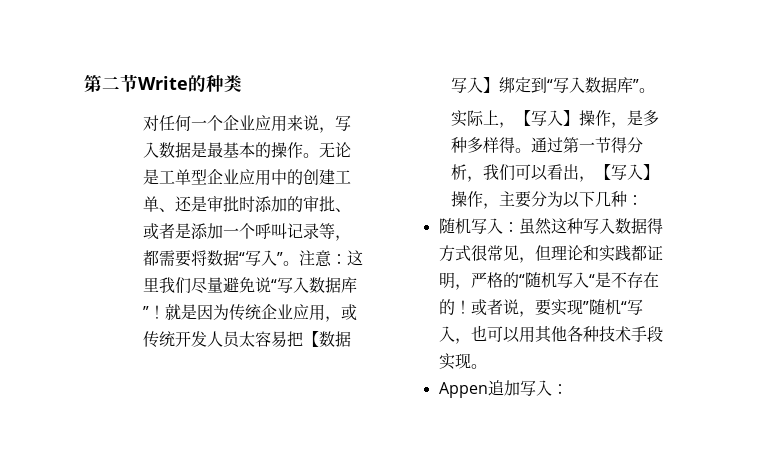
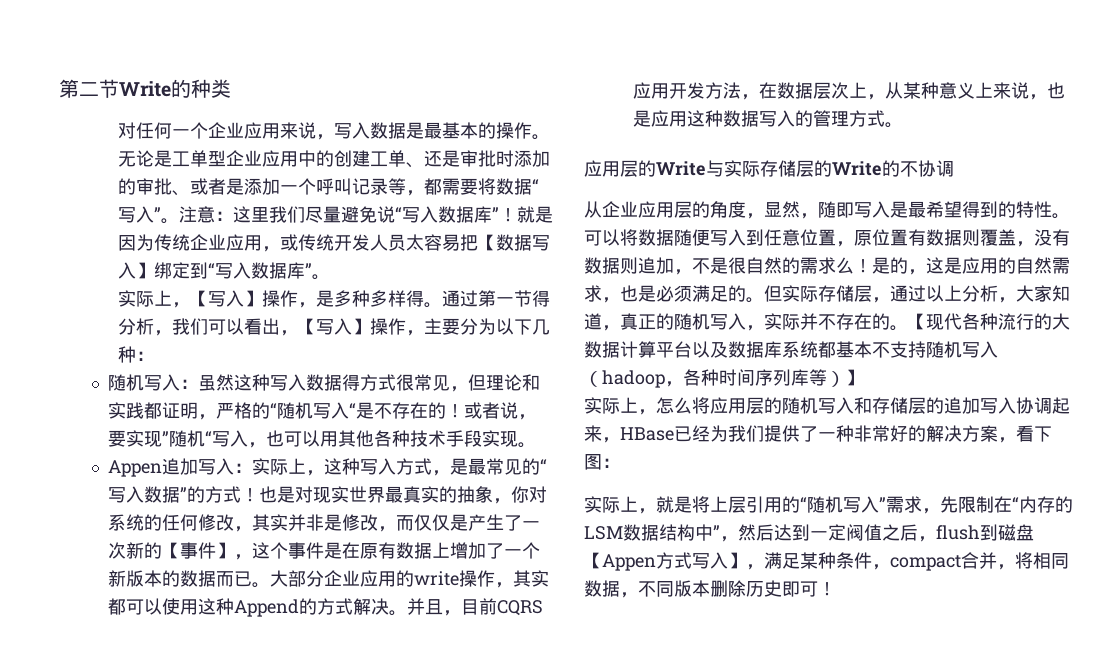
- Appen追加写入：
+ Appen追加写入：实际上，这种写入方式，是最常见的“写入数据”的方式！也是对现实世界最真实的抽象，你对系统的任何修改，其实并非是修改，而仅仅是产生了一次新的【事件】，这个事件是在原有数据上增加了一个新版本的数据而已。大部分企业应用的write操作，其实都可以使用这种Append的方式解决。并且，目前CQRS应用开发方法，在数据层次上，从某种意义上来说，也是应用这种数据写入的管理方式。
+ 应用层的Write与实际存储层的Write的不协调
+ 从企业应用层的角度，显然，随即写入是最希望得到的特性。可以将数据随便写入到任意位置，原位置有数据则覆盖，没有数据则追加，不是很自然的需求么！是的，这是应用的自然需求，也是必须满足的。但实际存储层，通过以上分析，大家知道，真正的随机写入，实际并不存在的。【现代各种流行的大数据计算平台以及数据库系统都基本不支持随机写入（hadoop，各种时间序列库等）】
+ 实际上，怎么将应用层的随机写入和存储层的追加写入协调起来，HBase已经为我们提供了一种非常好的解决方案，看下图：
+ 实际上，就是将上层引用的“随机写入”需求，先限制在“内存的LSM数据结构中”，然后达到一定阀值之后，flush到磁盘【Appen方式写入】，满足某种条件，compact合并，将相同数据，不同版本删除历史即可！

